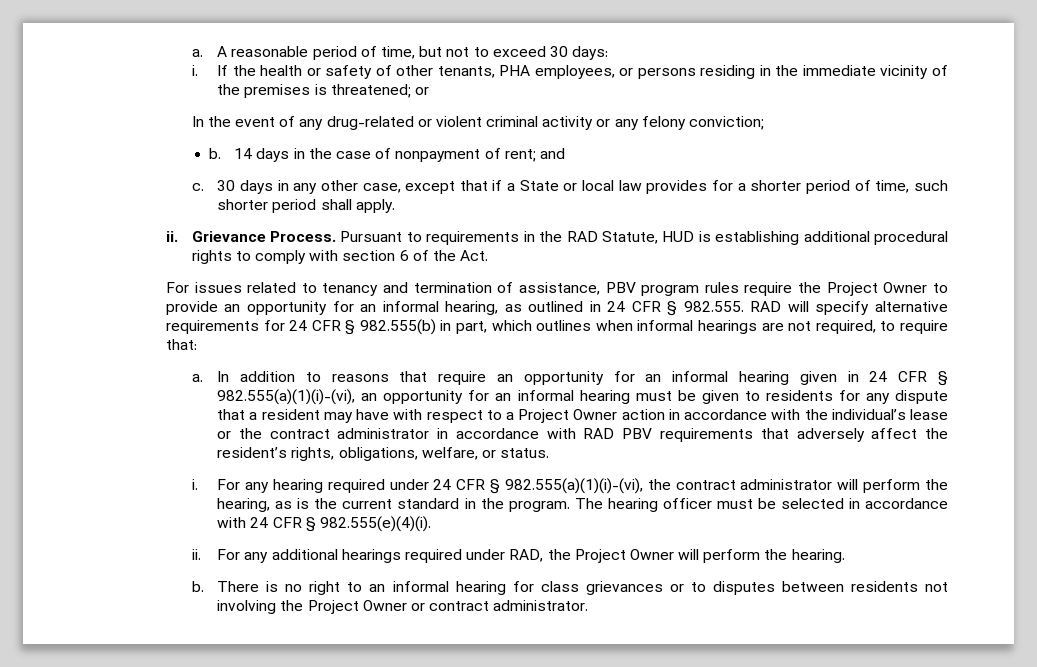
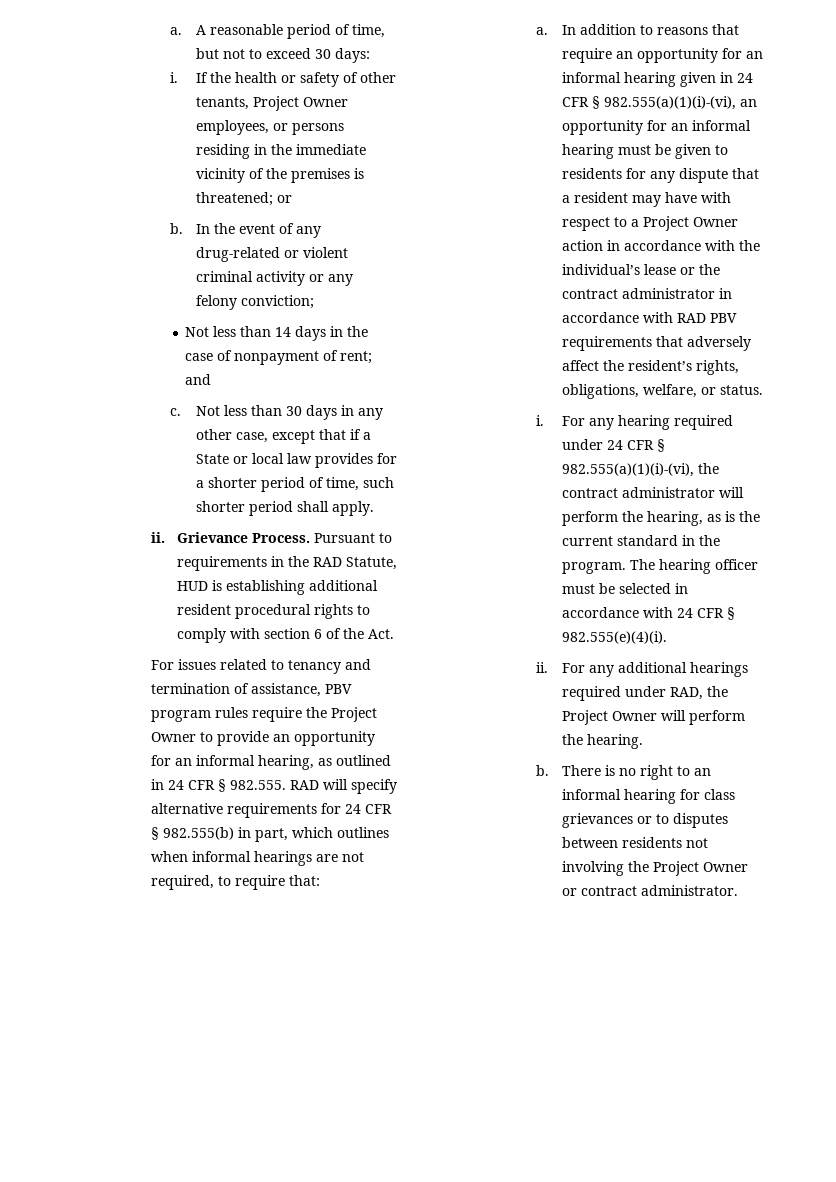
- If the health or safety of other tenants, PHA employees, or persons residing in the immediate vicinity of the premises is threatened; or
- In the event of any drug-related or violent criminal activity or any felony conviction;
+ If the health or safety of other tenants, Project Owner employees, or persons residing in the immediate vicinity of the premises is threatened; or
+ b. In the event of any drug-related or violent criminal activity or any felony conviction;
- b. 14 days in the case of nonpayment of rent; and
+ Not less than 14 days in the case of nonpayment of rent; and
- 30 days in any other case, except that if a State or local law provides for a shorter period of time, such shorter period shall apply.
+ Not less than 30 days in any other case, except that if a State or local law provides for a shorter period of time, such shorter period shall apply.
- Pursuant to requirements in the RAD Statute, HUD is establishing additional procedural rights to comply with section 6 of the Act.
+ Pursuant to requirements in the RAD Statute, HUD is establishing additional resident procedural rights to comply with section 6 of the Act.

